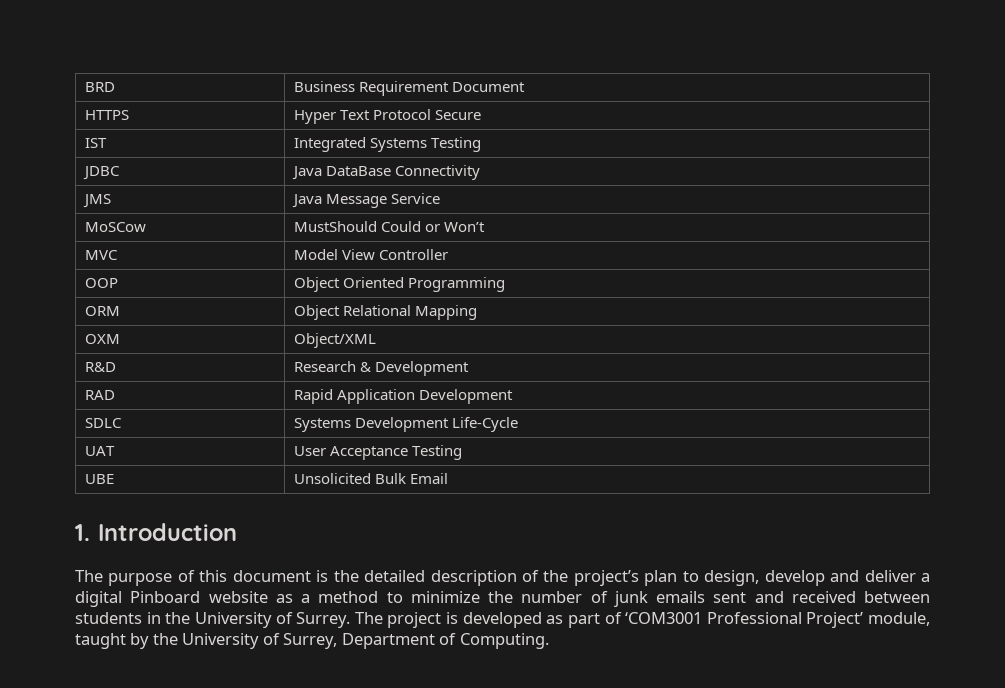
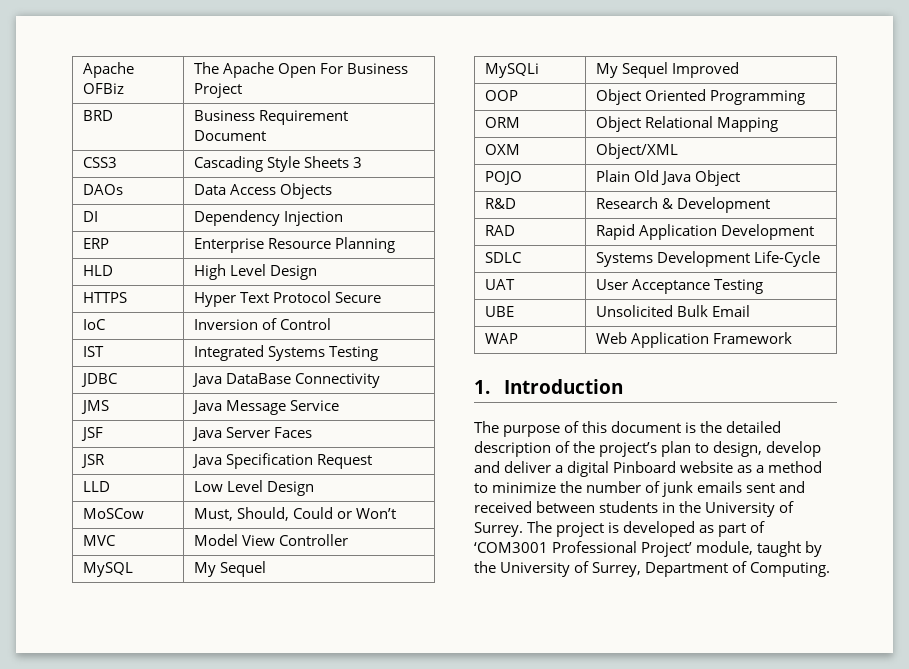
+ Apache OFBiz | The Apache Open For Business Project
  BRD | Business Requirement Document
+ CSS3 | Cascading Style Sheets 3
+ DAOs | Data Access Objects
+ DI | Dependency Injection
+ ERP | Enterprise Resource Planning
+ HLD | High Level Design
+ IoC | Inversion of Control
+ JSF | Java Server Faces
+ JSR | Java Specification Request
+ LLD | Low Level Design
- MoSCow | MustShould Could or Won’t
+ MoSCow | Must, Should, Could or Won’t
+ MySQL | My Sequel
+ MySQLi | My Sequel Improved
+ POJO | Plain Old Java Object
+ WAP | Web Application Framework

